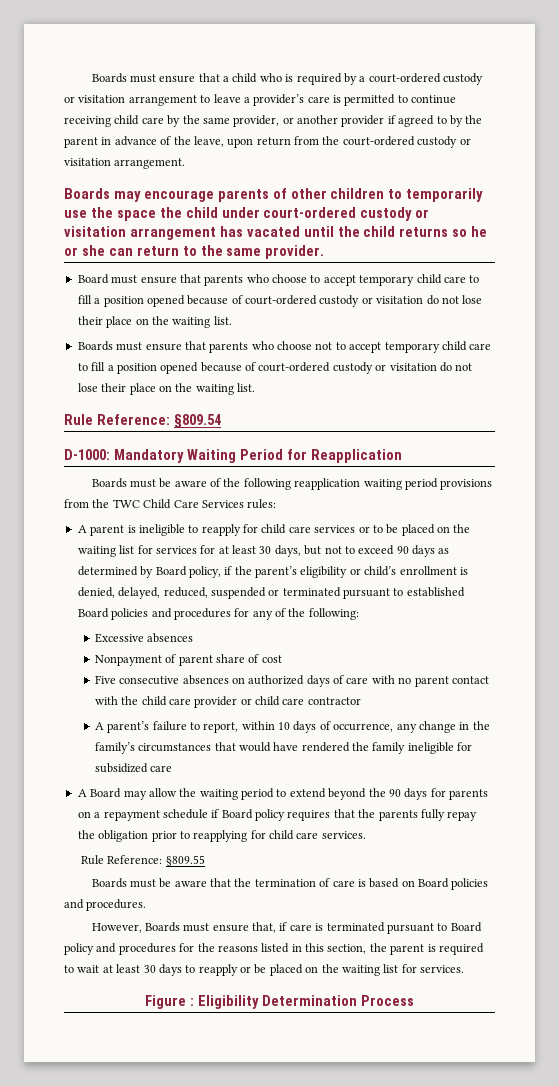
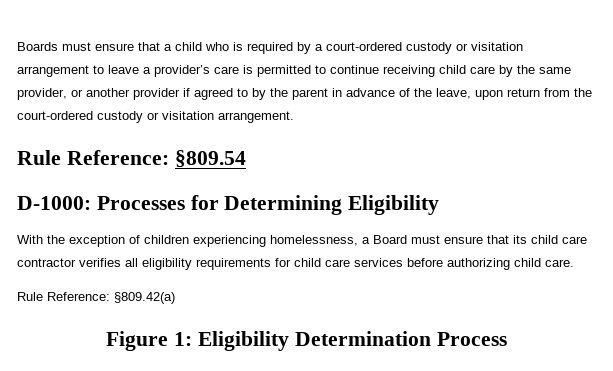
- Boards may encourage parents of other children to temporarily use the space the child under court-ordered custody or visitation arrangement has vacated until the child returns so he or she can return to the same provider.
- Board must ensure that parents who choose to accept temporary child care to fill a position opened because of court-ordered custody or visitation do not lose their place on the waiting list.
- Boards must ensure that parents who choose not to accept temporary child care to fill a position opened because of court-ordered custody or visitation do not lose their place on the waiting list.
  Rule Reference: §809.54
- D-1000: Mandatory Waiting Period for Reapplication
- Boards must be aware of the following reapplication waiting period provisions from the TWC Child Care Services rules:
- A parent is ineligible to reapply for child care services or to be placed on the waiting list for services for at least 30 days, but not to exceed 90 days as determined by Board policy, if the parent’s eligibility or child’s enrollment is denied, delayed, reduced, suspended or terminated pursuant to established Board policies and procedures for any of the following:
- Excessive absences
- Nonpayment of parent share of cost
- Five consecutive absences on authorized days of care with no parent contact with the child care provider or child care contractor
- A parent’s failure to report, within 10 days of occurrence, any change in the family’s circumstances that would have rendered the family ineligible for subsidized care
- A Board may allow the waiting period to extend beyond the 90 days for parents on a repayment schedule if Board policy requires that the parents fully repay the obligation prior to reapplying for child care services.
- Rule Reference: §809.55
- Boards must be aware that the termination of care is based on Board policies and procedures.
- However, Boards must ensure that, if care is terminated pursuant to Board policy and procedures for the reasons listed in this section, the parent is required to wait at least 30 days to reapply or be placed on the waiting list for services.
+ D-1000: Processes for Determining Eligibility
+ With the exception of children experiencing homelessness, a Board must ensure that its child care contractor verifies all eligibility requirements for child care services before authorizing child care.
+ Rule Reference: §809.42(a)
- Figure : Eligibility Determination Process
+ Figure 1: Eligibility Determination Process

